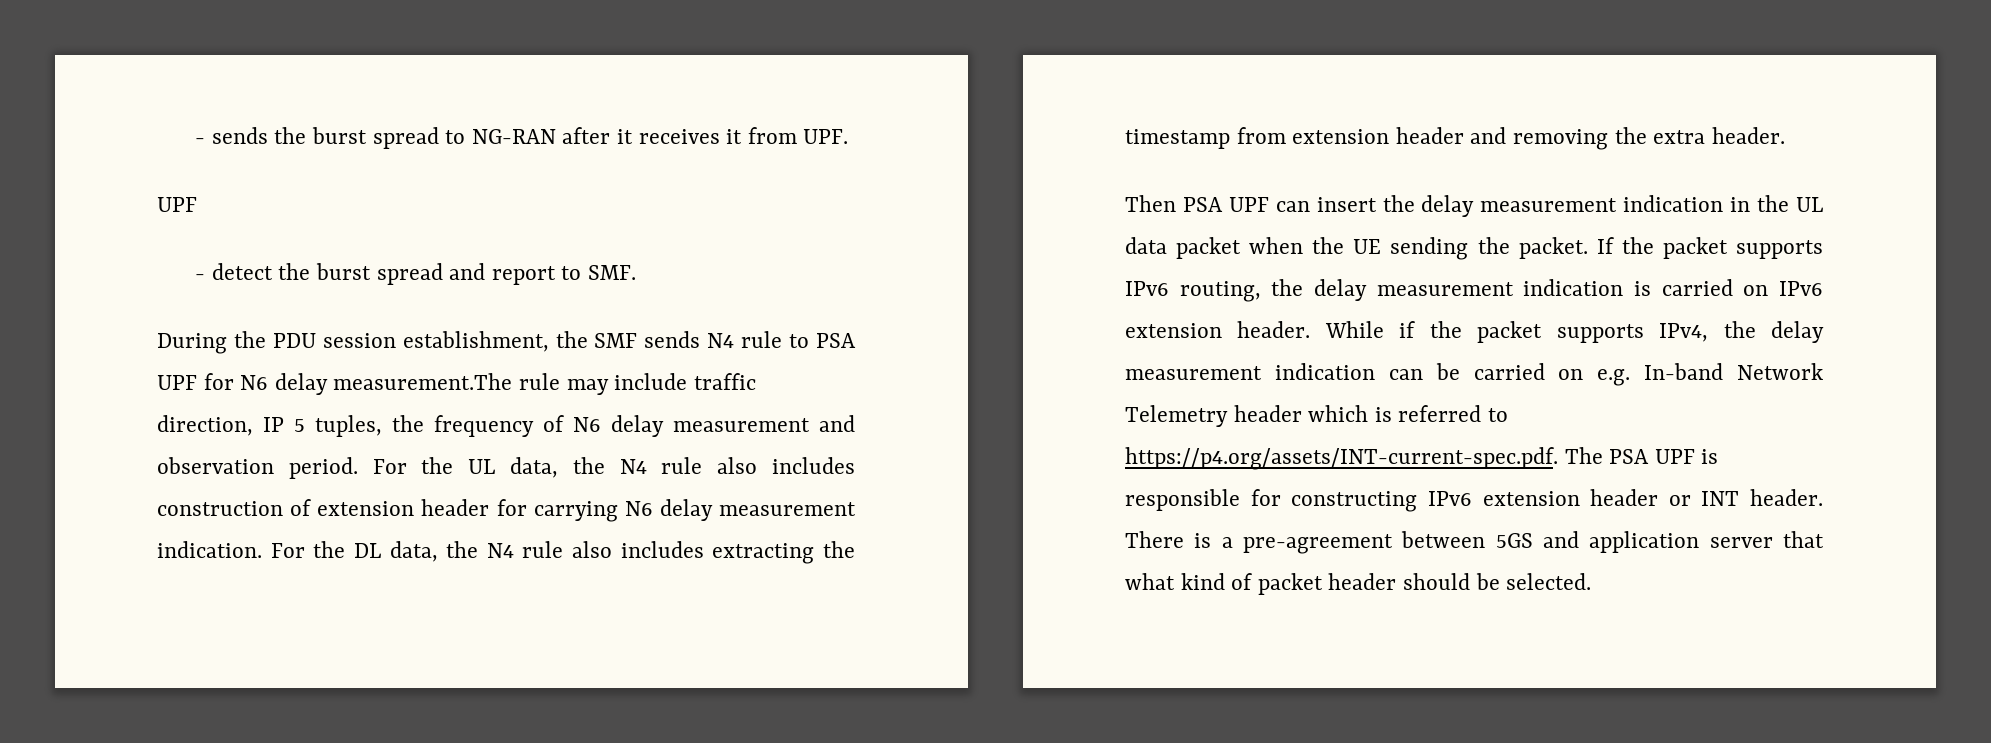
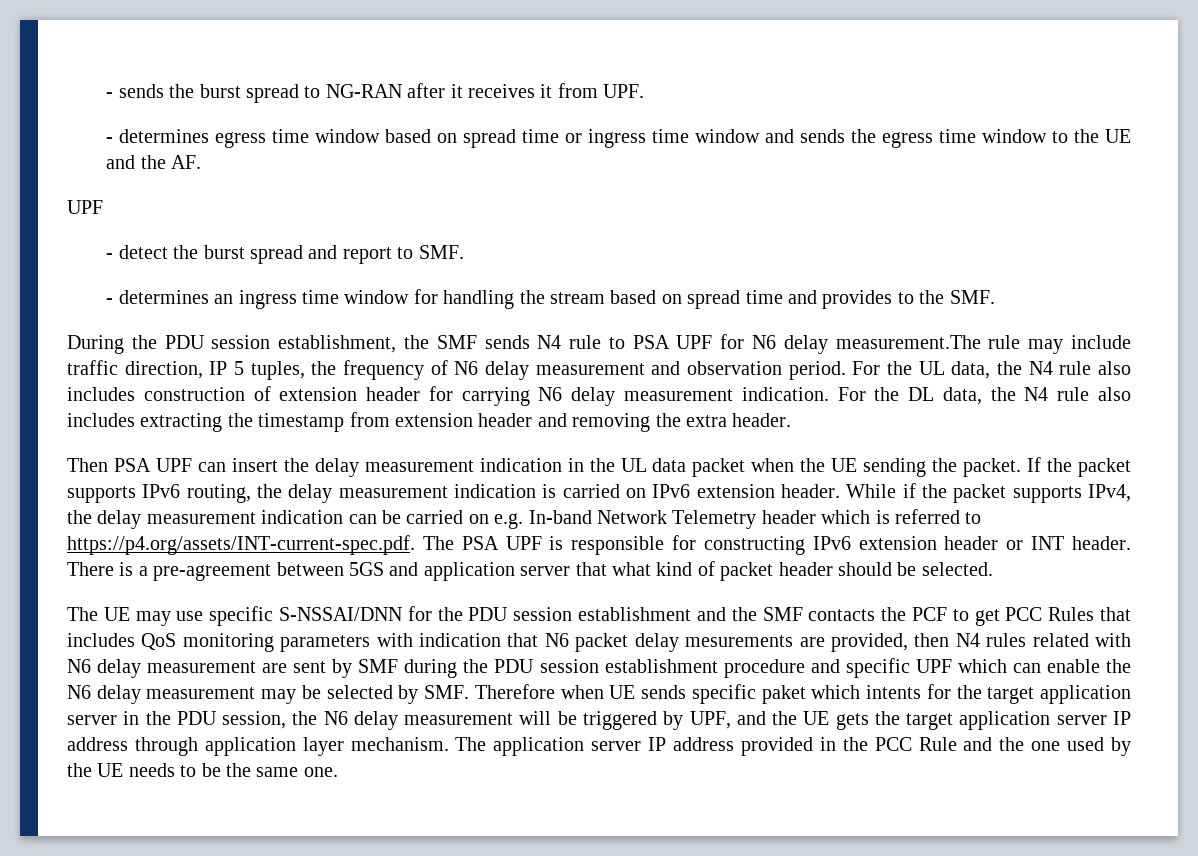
+ - determines egress time window based on spread time or ingress time window and sends the egress time window to the UE and the AF.
+ - determines an ingress time window for handling the stream based on spread time and provides to the SMF.
+ The UE may use specific S-NSSAI/DNN for the PDU session establishment and the SMF contacts the PCF to get PCC Rules that includes QoS monitoring parameters with indication that N6 packet delay mesurements are provided, then N4 rules related with N6 delay measurement are sent by SMF during the PDU session establishment procedure and specific UPF which can enable the N6 delay measurement may be selected by SMF. Therefore when UE sends specific paket which intents for the target application server in the PDU session, the N6 delay measurement will be triggered by UPF, and the UE gets the target application server IP address through application layer mechanism. The application server IP address provided in the PCC Rule and the one used by the UE needs to be the same one.

